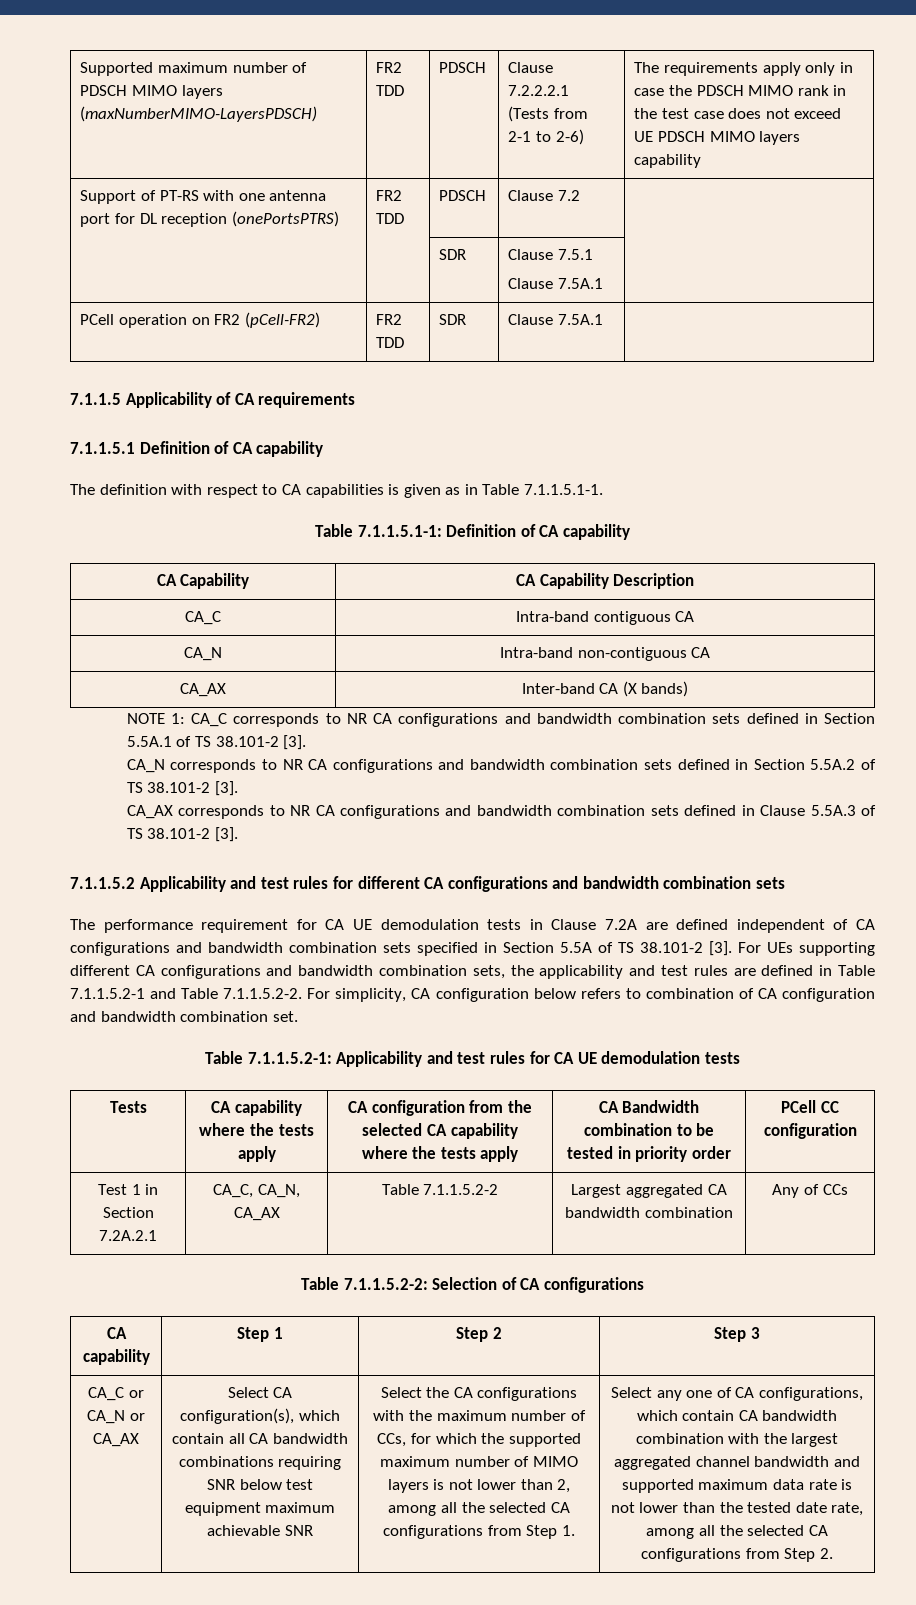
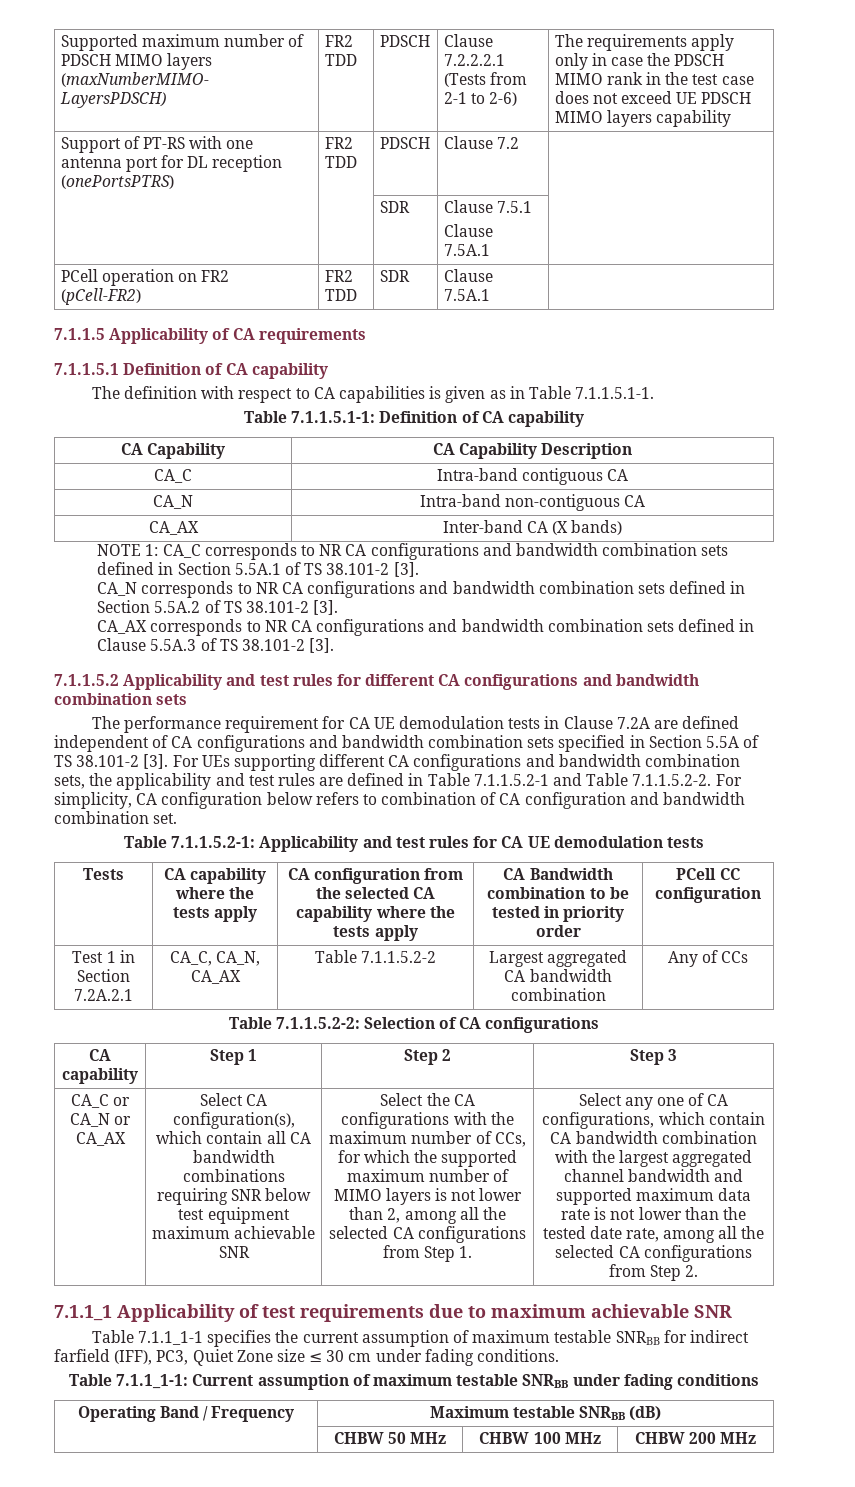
+ 7.1.1_1 Applicability of test requirements due to maximum achievable SNR
+ Table 7.1.1_1-1 specifies the current assumption of maximum testable SNRBB for indirect farfield (IFF), PC3, Quiet Zone size ≤ 30 cm under fading conditions.
+ Table 7.1.1_1-1: Current assumption of maximum testable SNRBB under fading conditions
+ Operating Band / Frequency | Maximum testable SNRBB (dB)
+ | CHBW 50 MHz | CHBW 100 MHz | CHBW 200 MHz

